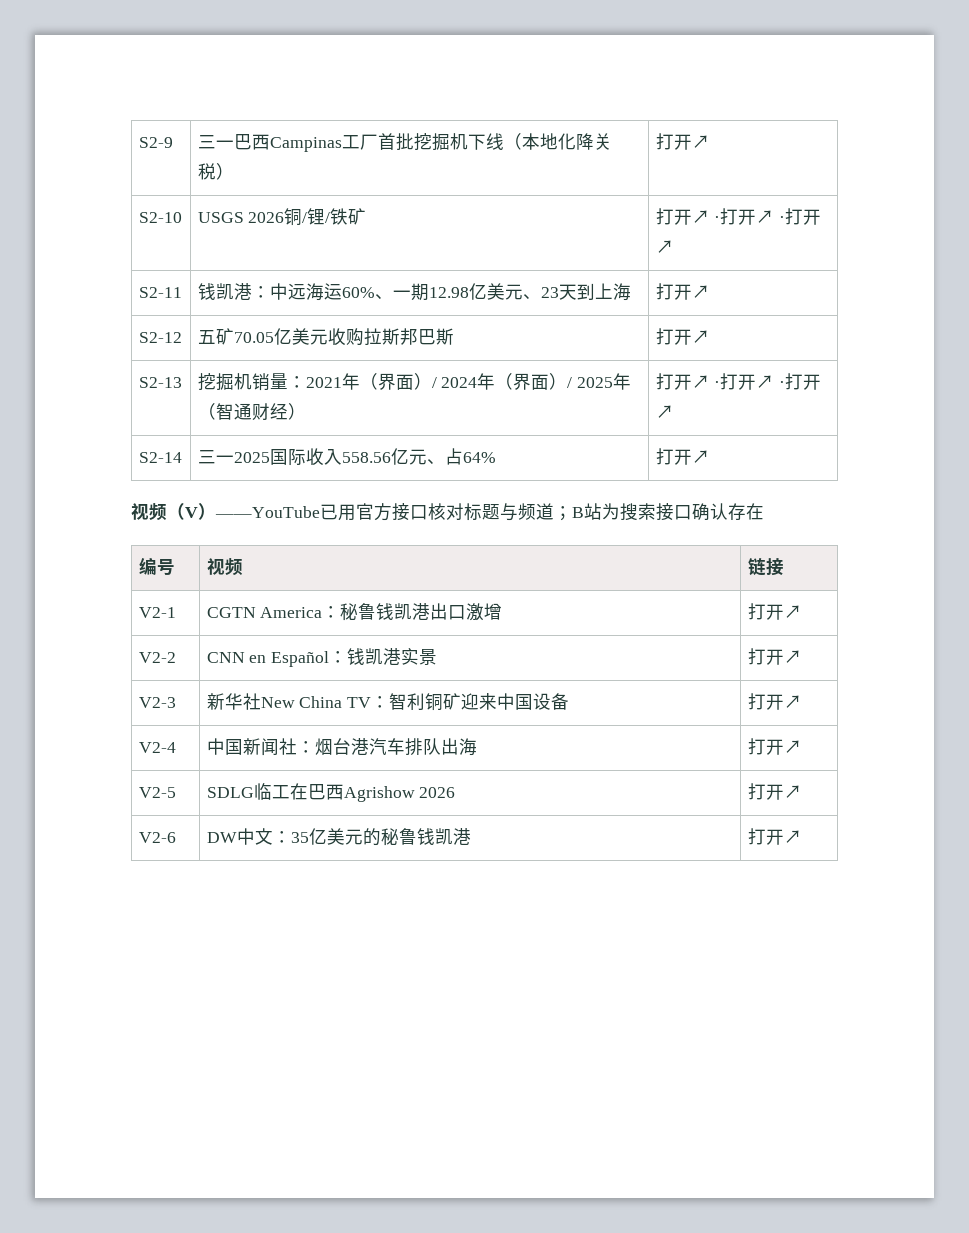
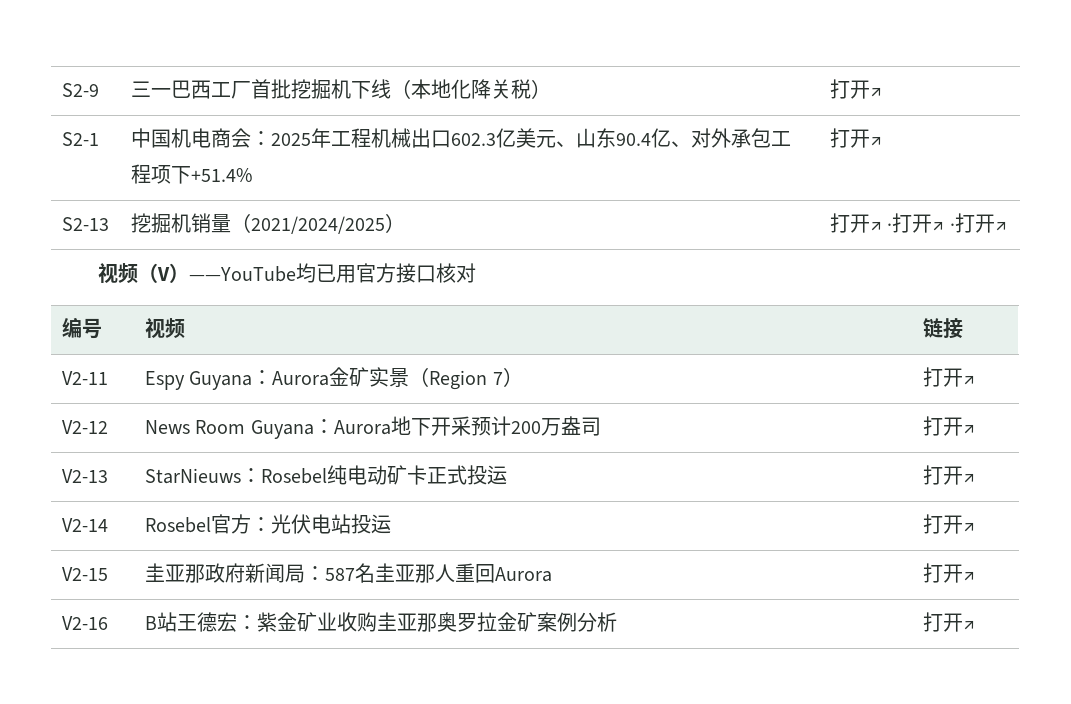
- S2-9 | 三一巴西Campinas工厂首批挖掘机下线（本地化降关税） | 打开↗
+ S2-9 | 三一巴西工厂首批挖掘机下线（本地化降关税） | 打开↗
- S2-10 | USGS 2026铜/锂/铁矿 | 打开↗ ·打开↗ ·打开↗
- S2-11 | 钱凯港：中远海运60%、一期12.98亿美元、23天到上海 | 打开↗
- S2-12 | 五矿70.05亿美元收购拉斯邦巴斯 | 打开↗
+ S2-1 | 中国机电商会：2025年工程机械出口602.3亿美元、山东90.4亿、对外承包工程项下+51.4% | 打开↗
- S2-13 | 挖掘机销量：2021年（界面）/ 2024年（界面）/ 2025年（智通财经） | 打开↗ ·打开↗ ·打开↗
+ S2-13 | 挖掘机销量（2021/2024/2025） | 打开↗ ·打开↗ ·打开↗
- S2-14 | 三一2025国际收入558.56亿元、占64% | 打开↗
- 视频（V）——YouTube已用官方接口核对标题与频道；B站为搜索接口确认存在
+ 视频（V）——YouTube均已用官方接口核对
  编号 | 视频 | 链接
- V2-1 | CGTN America：秘鲁钱凯港出口激增 | 打开↗
- V2-2 | CNN en Español：钱凯港实景 | 打开↗
- V2-3 | 新华社New China TV：智利铜矿迎来中国设备 | 打开↗
- V2-4 | 中国新闻社：烟台港汽车排队出海 | 打开↗
- V2-5 | SDLG临工在巴西Agrishow 2026 | 打开↗
- V2-6 | DW中文：35亿美元的秘鲁钱凯港 | 打开↗
+ V2-11 | Espy Guyana：Aurora金矿实景（Region 7） | 打开↗
+ V2-12 | News Room Guyana：Aurora地下开采预计200万盎司 | 打开↗
+ V2-13 | StarNieuws：Rosebel纯电动矿卡正式投运 | 打开↗
+ V2-14 | Rosebel官方：光伏电站投运 | 打开↗
+ V2-15 | 圭亚那政府新闻局：587名圭亚那人重回Aurora | 打开↗
+ V2-16 | B站王德宏：紫金矿业收购圭亚那奥罗拉金矿案例分析 | 打开↗

